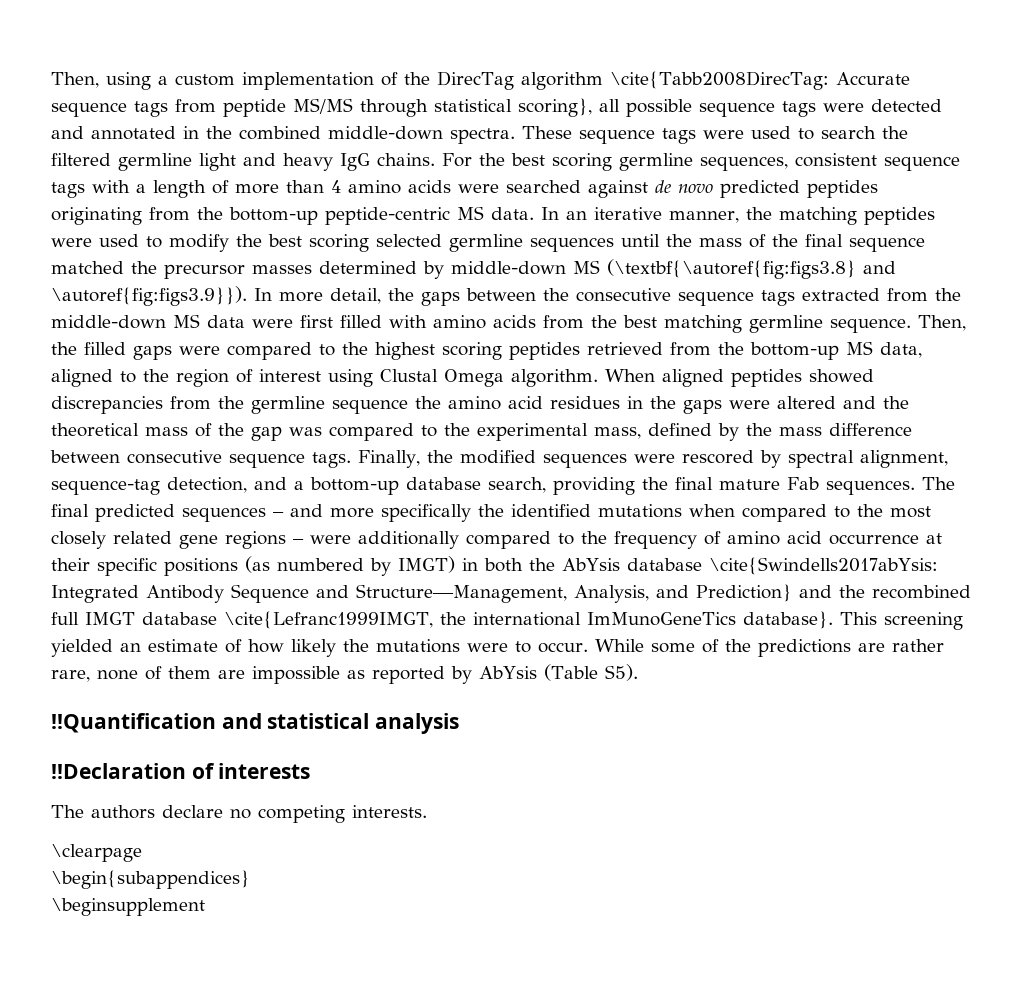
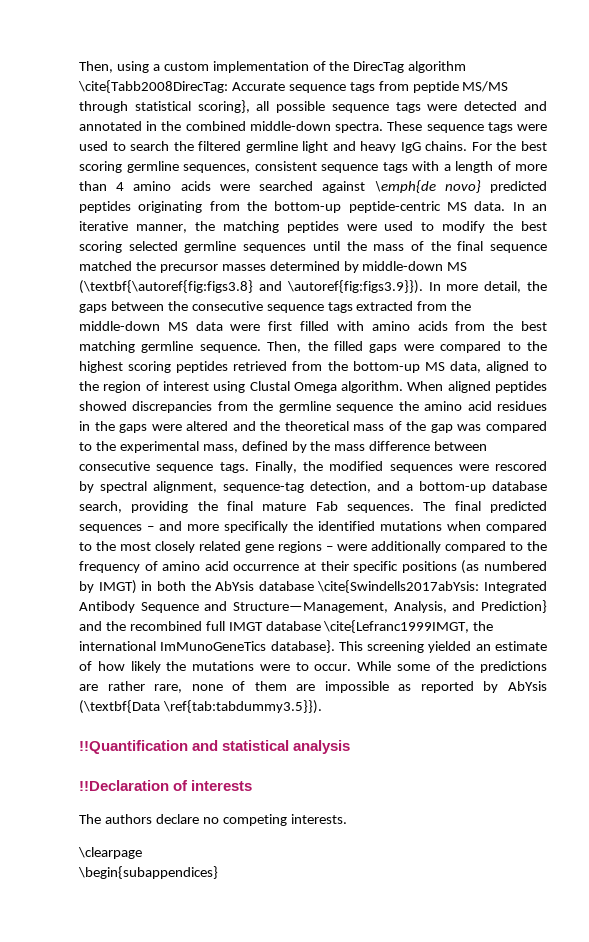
- For the best scoring germline sequences, consistent sequence tags with a length of more than 4 amino acids were searched against de novo predicted peptides originating from the bottom-up peptide-centric MS data.
+ For the best scoring germline sequences, consistent sequence tags with a length of more than 4 amino acids were searched against \emph{de novo} predicted peptides originating from the bottom-up peptide-centric MS data.
- While some of the predictions are rather rare, none of them are impossible as reported by AbYsis (Table S5).
+ While some of the predictions are rather rare, none of them are impossible as reported by AbYsis (\textbf{Data \ref{tab:tabdummy3.5}}).
- \beginsupplement

